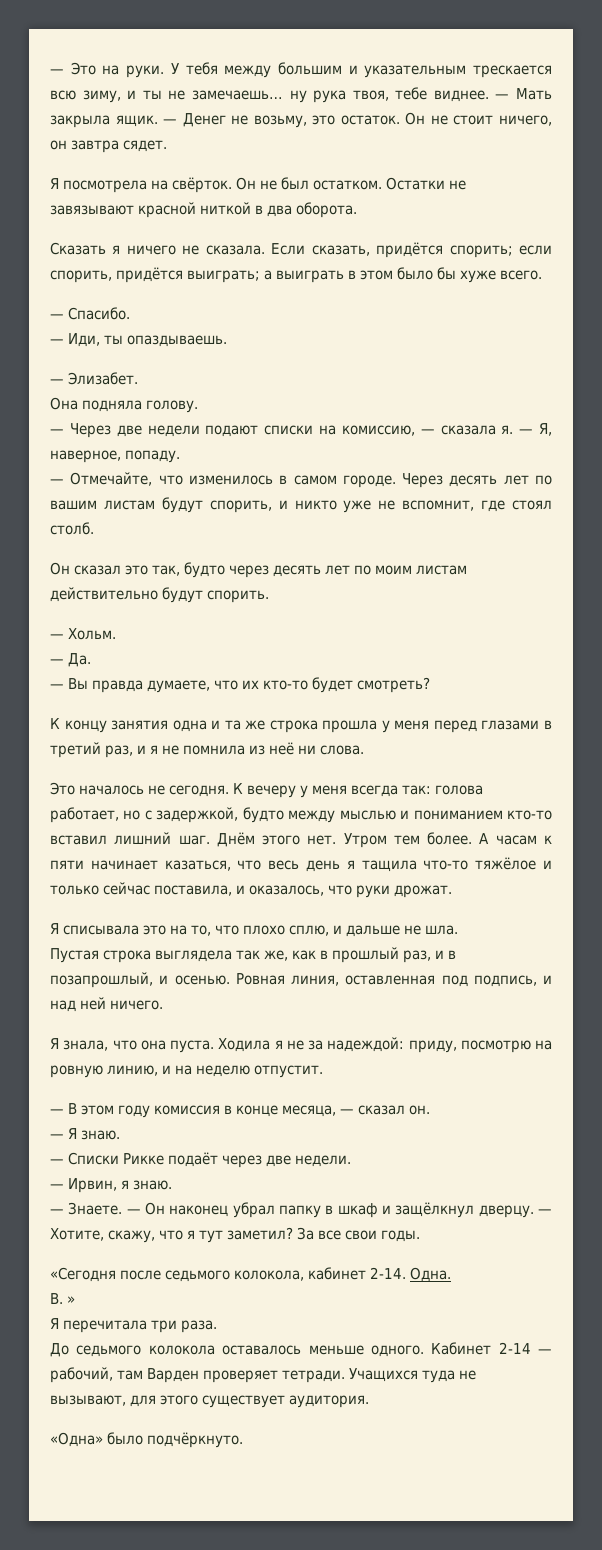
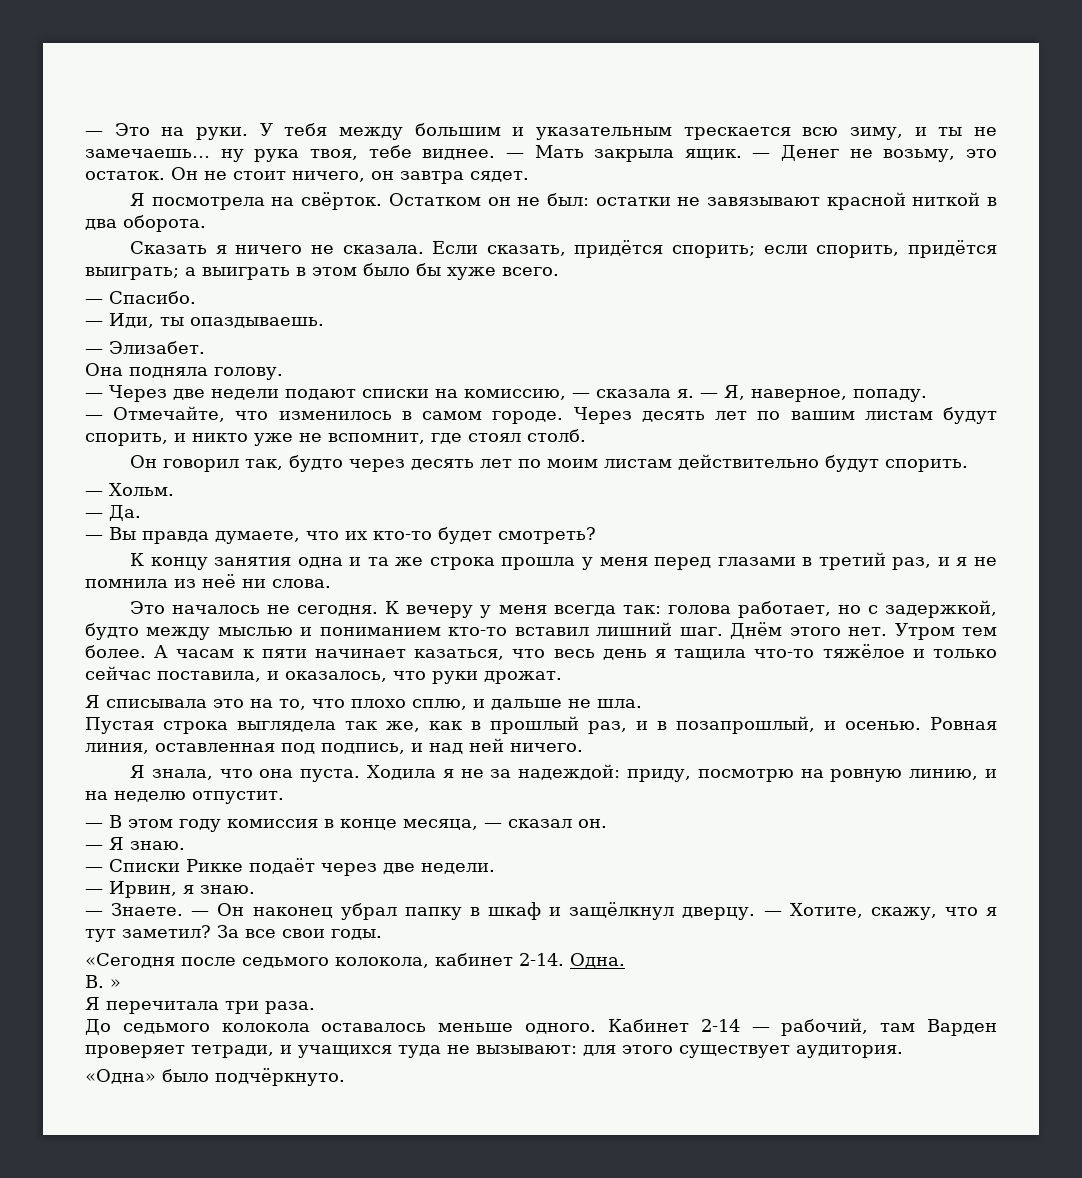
- Он не был остатком. Остатки не завязывают красной ниткой в два оборота.
+ Остатком он не был: остатки не завязывают красной ниткой в два оборота.
- Он сказал это так, будто через десять лет по моим листам действительно будут спорить.
+ Он говорил так, будто через десять лет по моим листам действительно будут спорить.
- Кабинет 2-14 — рабочий, там Варден проверяет тетради. Учащихся туда не вызывают, для этого существует аудитория.
+ Кабинет 2-14 — рабочий, там Варден проверяет тетради, и учащихся туда не вызывают: для этого существует аудитория.

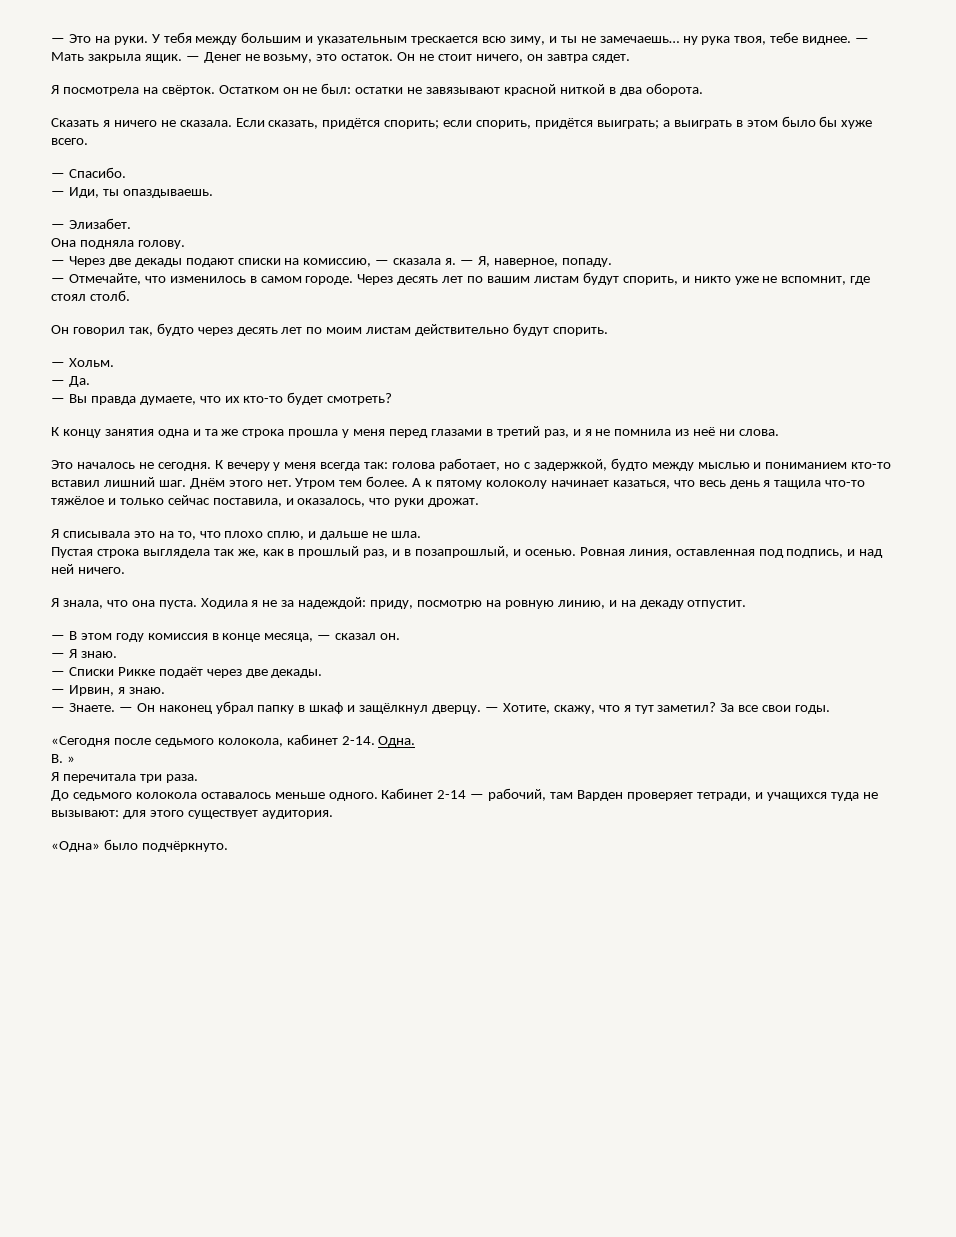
- — Через две недели подают списки на комиссию, — сказала я.
+ — Через две декады подают списки на комиссию, — сказала я.
- А часам к пяти начинает казаться, что весь день я тащила что-то тяжёлое и только сейчас поставила, и оказалось, что руки дрожат.
+ А к пятому колоколу начинает казаться, что весь день я тащила что-то тяжёлое и только сейчас поставила, и оказалось, что руки дрожат.
- Ходила я не за надеждой: приду, посмотрю на ровную линию, и на неделю отпустит.
+ Ходила я не за надеждой: приду, посмотрю на ровную линию, и на декаду отпустит.
- — Списки Рикке подаёт через две недели.
+ — Списки Рикке подаёт через две декады.

